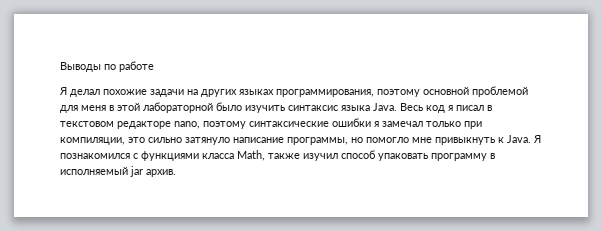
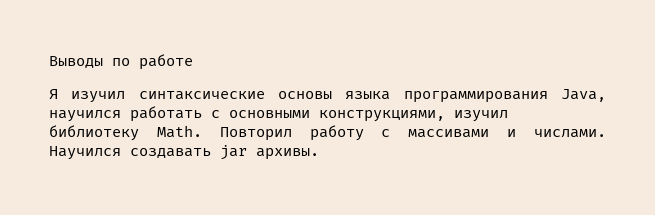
- Я делал похожие задачи на других языках программирования, поэтому основной проблемой для меня в этой лабораторной было изучить синтаксис языка Java. Весь код я писал в текстовом редакторе nano, поэтому синтаксические ошибки я замечал только при компиляции, это сильно затянуло написание программы, но помогло мне привыкнуть к Java. Я познакомился с функциями класса Math, также изучил способ упаковать программу в исполняемый jar архив.
+ Я изучил синтаксические основы языка программирования Java, научился работать с основными конструкциями, изучил библиотеку Math. Повторил работу с массивами и числами. Научился создавать jar архивы.

